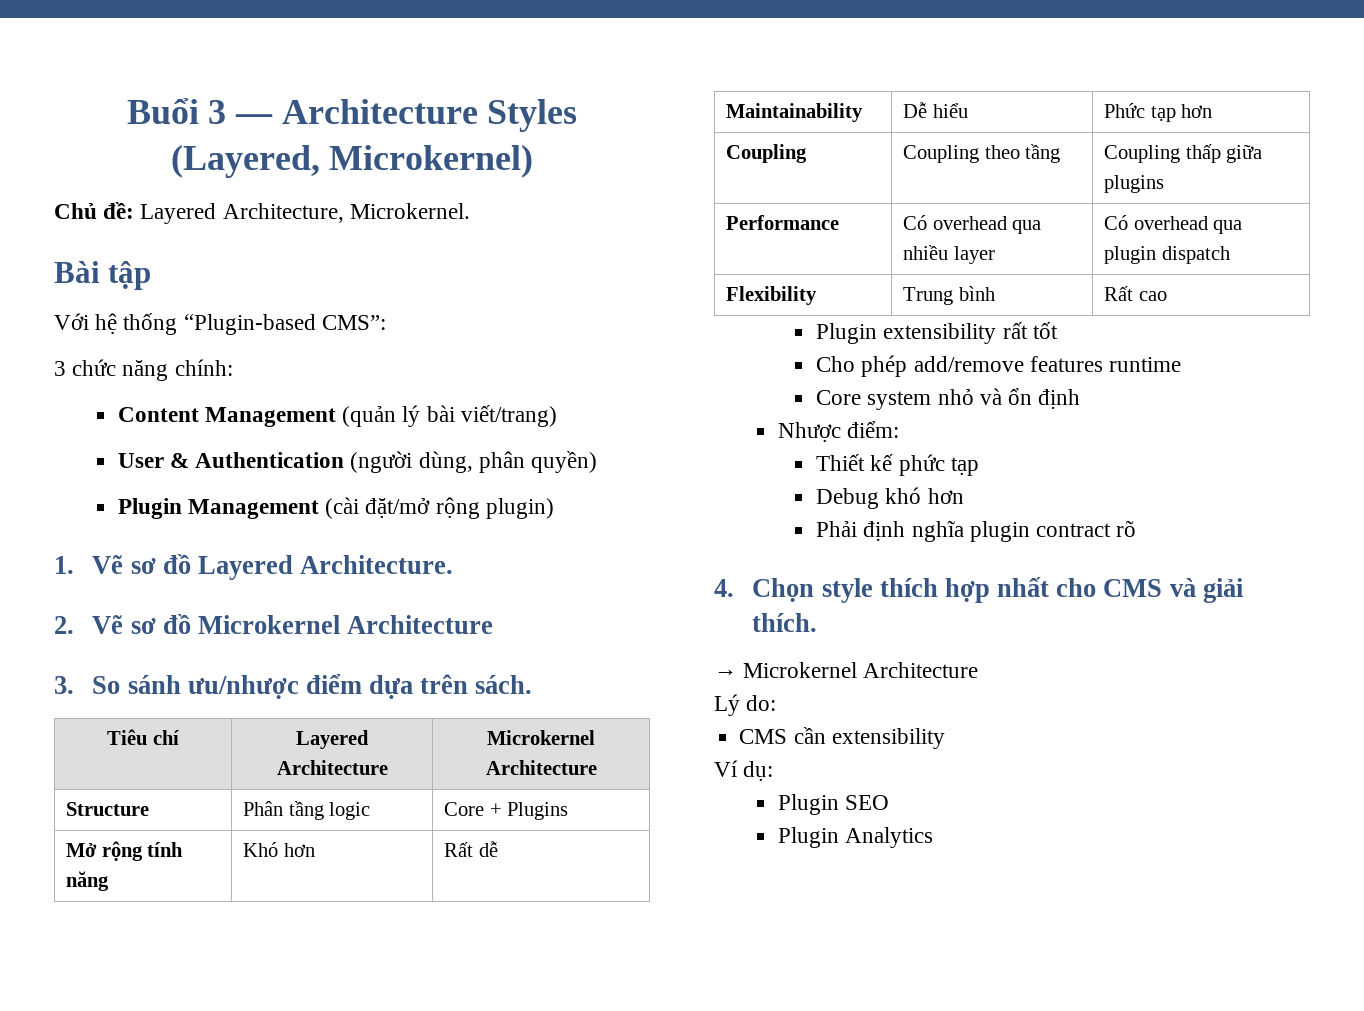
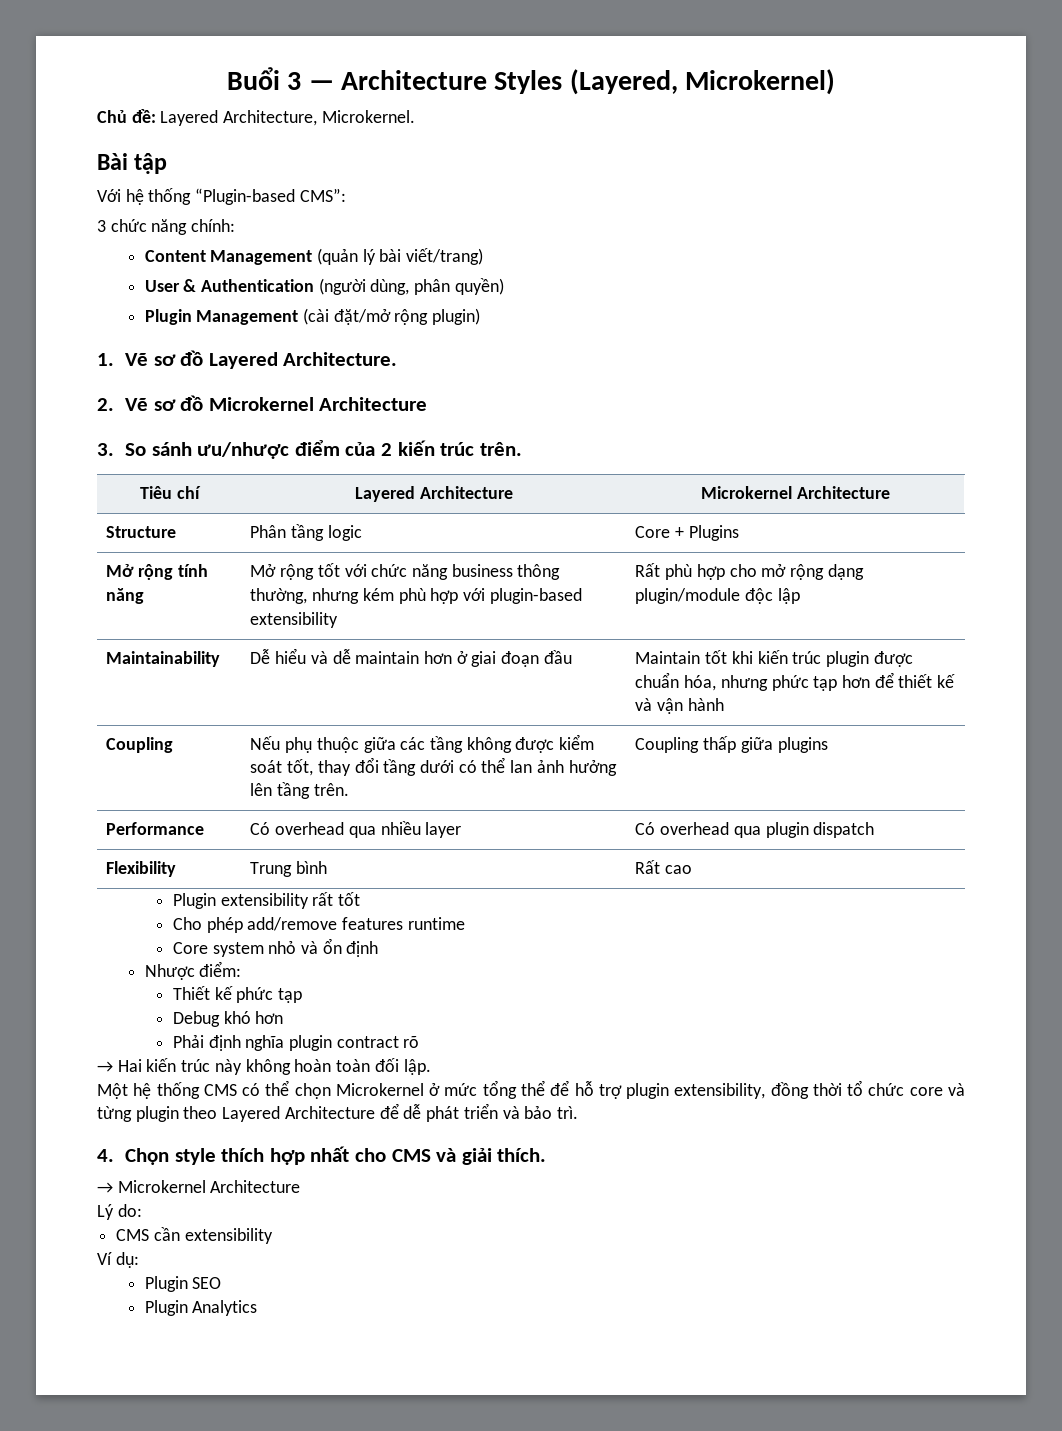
- 3. So sánh ưu/nhược điểm dựa trên sách.
+ 3. So sánh ưu/nhược điểm của 2 kiến trúc trên.
- Mở rộng tính năng | Khó hơn | Rất dễ
- Maintainability | Dễ hiểu | Phức tạp hơn
- Coupling | Coupling theo tầng | Coupling thấp giữa plugins
+ Mở rộng tính năng | Mở rộng tốt với chức năng business thông thường, nhưng kém phù hợp với plugin-based extensibility | Rất phù hợp cho mở rộng dạng plugin/module độc lập
+ Maintainability | Dễ hiểu và dễ maintain hơn ở giai đoạn đầu | Maintain tốt khi kiến trúc plugin được chuẩn hóa, nhưng phức tạp hơn để thiết kế và vận hành
+ Coupling | Nếu phụ thuộc giữa các tầng không được kiểm soát tốt, thay đổi tầng dưới có thể lan ảnh hưởng lên tầng trên. | Coupling thấp giữa plugins
+ → Hai kiến trúc này không hoàn toàn đối lập.
+ Một hệ thống CMS có thể chọn Microkernel ở mức tổng thể để hỗ trợ plugin extensibility, đồng thời tổ chức core và từng plugin theo Layered Architecture để dễ phát triển và bảo trì.

